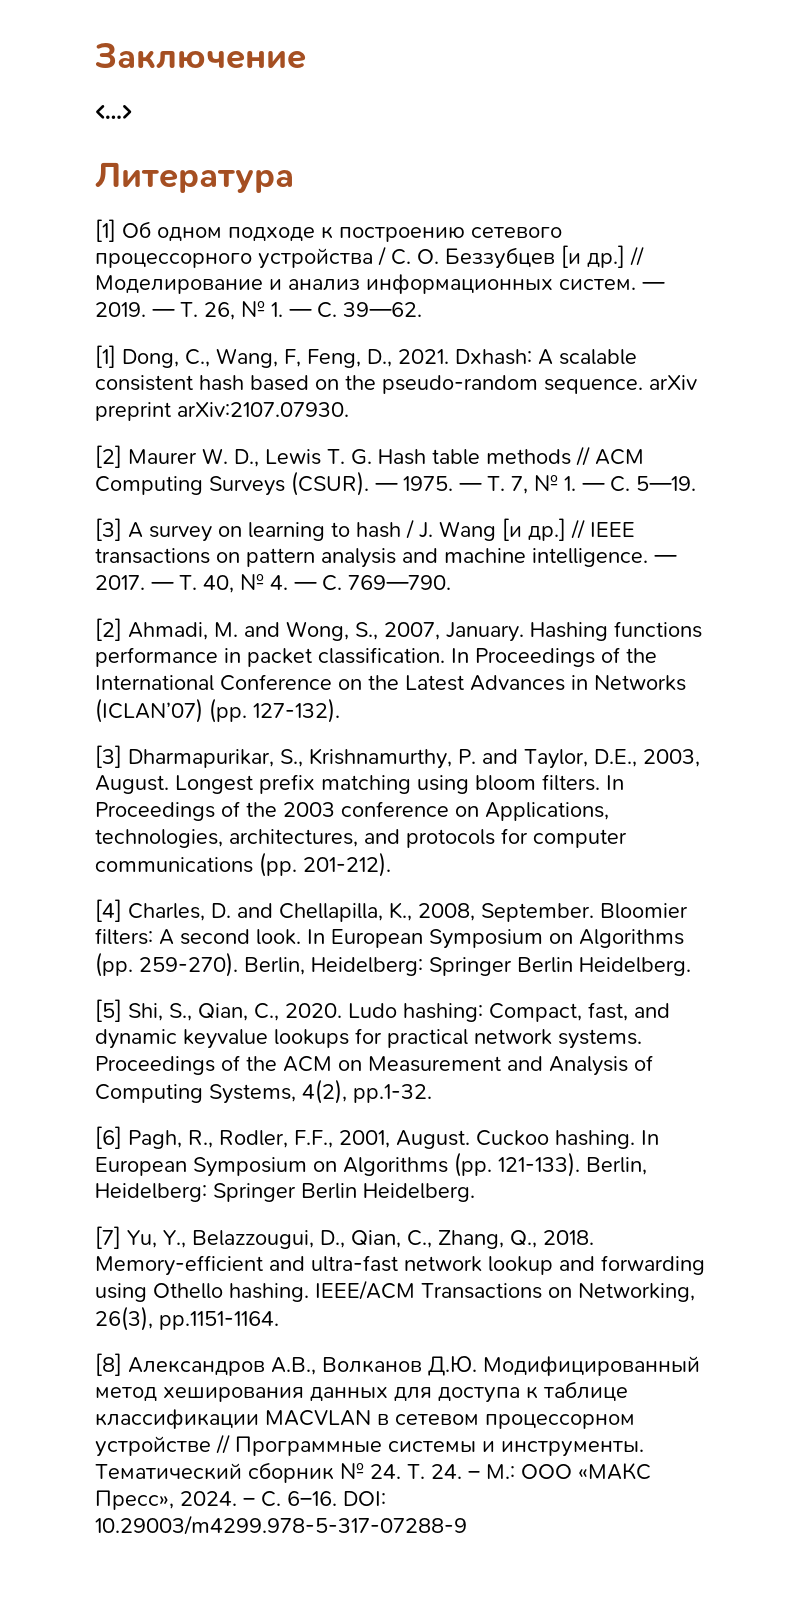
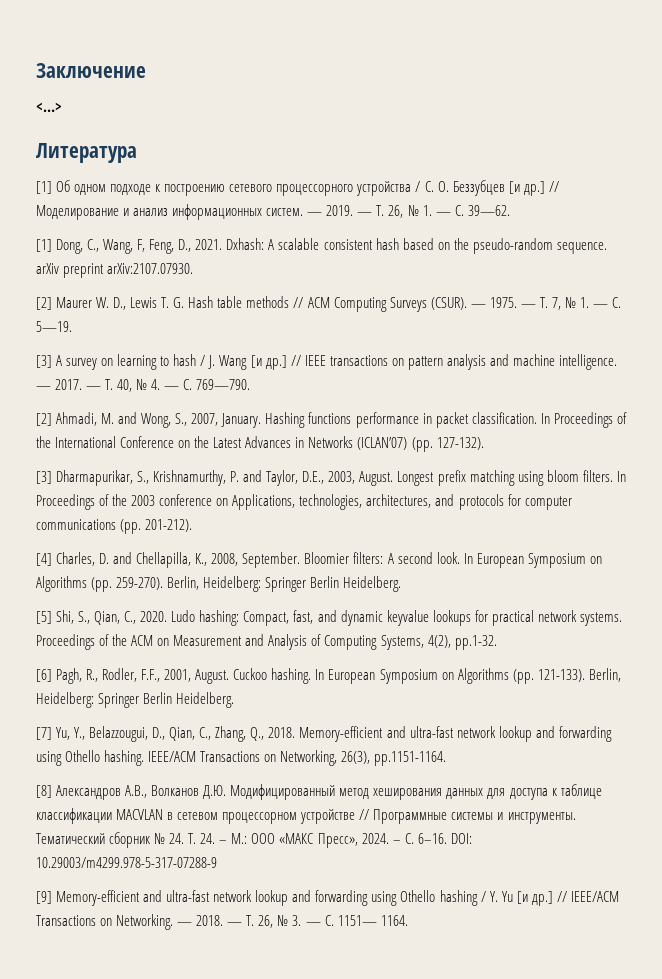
+ [9] Memory-efficient and ultra-fast network lookup and forwarding using Othello hashing / Y. Yu [и др.] // IEEE/ACM Transactions on Networking. — 2018. — Т. 26, № 3. — С. 1151— 1164.

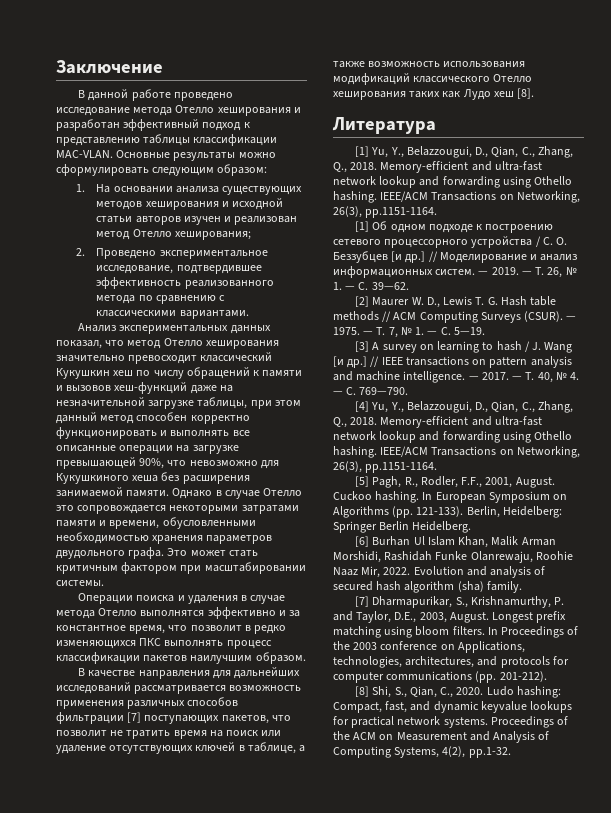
- <…>
+ В данной работе проведено исследование метода Отелло хеширования и разработан эффективный подход к представлению таблицы классификации MAC-VLAN. Основные результаты можно сформулировать следующим образом:
+ 1. На основании анализа существующих методов хеширования и исходной статьи авторов изучен и реализован метод Отелло хеширования;
+ 2. Проведено экспериментальное исследование, подтвердившее эффективность реализованного метода по сравнению с классическими вариантами.
+ Анализ экспериментальных данных показал, что метод Отелло хеширования значительно превосходит классический Кукушкин хеш по числу обращений к памяти и вызовов хеш-функций даже на незначительной загрузке таблицы, при этом данный метод способен корректно функционировать и выполнять все описанные операции на загрузке превышающей 90%, что невозможно для Кукушкиного хеша без расширения занимаемой памяти. Однако в случае Отелло это сопровождается некоторыми затратами памяти и времени, обусловленными необходимостью хранения параметров двудольного графа. Это может стать критичным фактором при масштабировании системы.
+ Операции поиска и удаления в случае метода Отелло выполнятся эффективно и за константное время, что позволит в редко изменяющихся ПКС выполнять процесс классификации пакетов наилучшим образом.
+ В качестве направления для дальнейших исследований рассматривается возможность применения различных способов фильтрации [7] поступающих пакетов, что позволит не тратить время на поиск или удаление отсутствующих ключей в таблице, а также возможность использования модификаций классического Отелло хеширования таких как Лудо хеш [8].
  Литература
+ [1] Yu, Y., Belazzougui, D., Qian, C., Zhang, Q., 2018. Memory-efficient and ultra-fast network lookup and forwarding using Othello hashing. IEEE/ACM Transactions on Networking, 26(3), pp.1151-1164.
- [1] Dong, C., Wang, F, Feng, D., 2021. Dxhash: A scalable consistent hash based on the pseudo-random sequence. arXiv preprint arXiv:2107.07930.
- [2] Ahmadi, M. and Wong, S., 2007, January. Hashing functions performance in packet classification. In Proceedings of the International Conference on the Latest Advances in Networks (ICLAN’07) (pp. 127-132).
- [3] Dharmapurikar, S., Krishnamurthy, P. and Taylor, D.E., 2003, August.
+ [4] Yu, Y., Belazzougui, D., Qian, C., Zhang, Q., 2018. Memory-efficient and ultra-fast network lookup and forwarding using Othello hashing. IEEE/ACM Transactions on Networking, 26(3), pp.1151-1164.
+ [5] Pagh, R., Rodler, F.F., 2001, August. Cuckoo hashing. In European Symposium on Algorithms (pp. 121-133). Berlin, Heidelberg: Springer Berlin Heidelberg.
+ [6] Burhan Ul Islam Khan, Malik Arman Morshidi, Rashidah Funke Olanrewaju, Roohie Naaz Mir, 2022. Evolution and analysis of secured hash algorithm (sha) family.
+ [7] Dharmapurikar, S., Krishnamurthy, P. and Taylor, D.E., 2003, August.
- [4] Charles, D. and Chellapilla, K., 2008, September. Bloomier filters: A second look. In European Symposium on Algorithms (pp. 259-270). Berlin, Heidelberg: Springer Berlin Heidelberg.
- [5] Shi, S., Qian, C., 2020.
+ [8] Shi, S., Qian, C., 2020.
- [6] Pagh, R., Rodler, F.F., 2001, August. Cuckoo hashing. In European Symposium on Algorithms (pp. 121-133). Berlin, Heidelberg: Springer Berlin Heidelberg.
- [7] Yu, Y., Belazzougui, D., Qian, C., Zhang, Q., 2018. Memory-efficient and ultra-fast network lookup and forwarding using Othello hashing. IEEE/ACM Transactions on Networking, 26(3), pp.1151-1164.
- [8] Александров А.В., Волканов Д.Ю. Модифицированный метод хеширования данных для доступа к таблице классификации MACVLAN в сетевом процессорном устройстве // Программные системы и инструменты. Тематический сборник № 24. Т. 24. – М.: ООО «МАКС Пресс», 2024. – С. 6–16. DOI: 10.29003/m4299.978-5-317-07288-9
- [9] Memory-efficient and ultra-fast network lookup and forwarding using Othello hashing / Y. Yu [и др.] // IEEE/ACM Transactions on Networking. — 2018. — Т. 26, № 3. — С. 1151— 1164.

